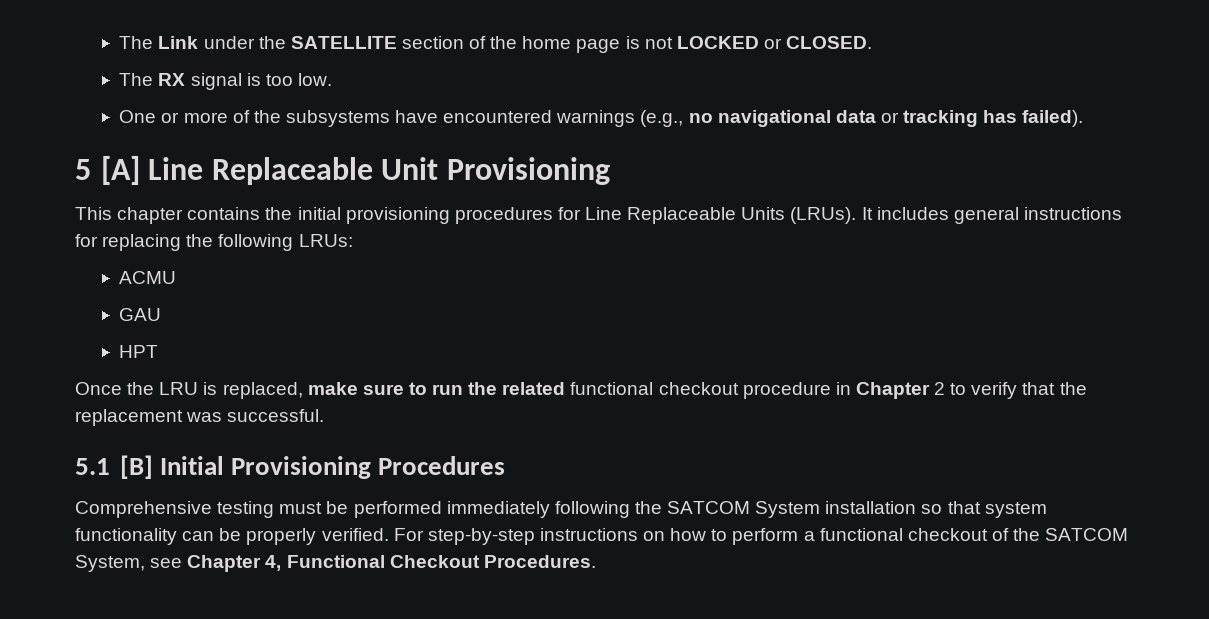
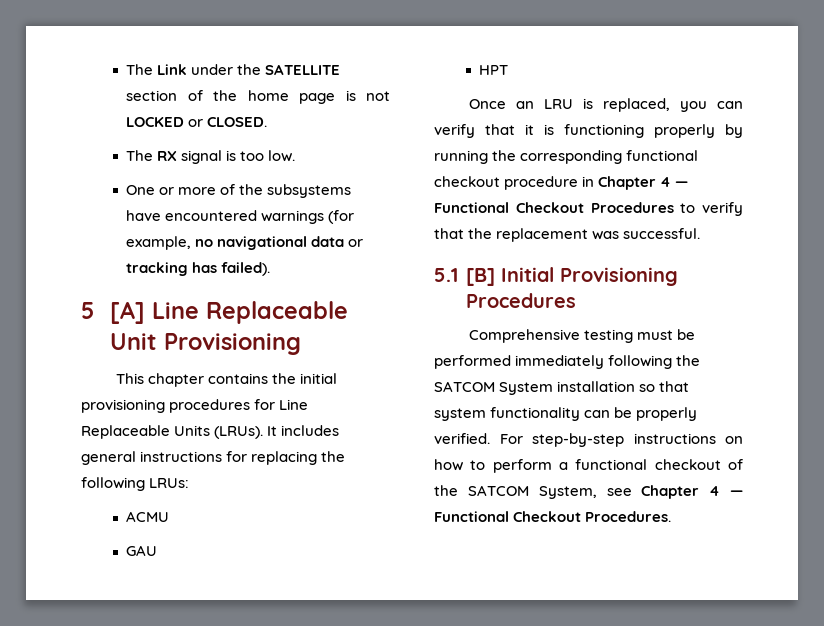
- One or more of the subsystems have encountered warnings (e.g., no navigational data or tracking has failed).
+ One or more of the subsystems have encountered warnings (for example, no navigational data or tracking has failed).
- Once the LRU is replaced, make sure to run the related functional checkout procedure in Chapter 2 to verify that the replacement was successful.
+ Once an LRU is replaced, you can verify that it is functioning properly by running the corresponding functional checkout procedure in Chapter 4 — Functional Checkout Procedures to verify that the replacement was successful.
- For step-by-step instructions on how to perform a functional checkout of the SATCOM System, see Chapter 4, Functional Checkout Procedures.
+ For step-by-step instructions on how to perform a functional checkout of the SATCOM System, see Chapter 4 — Functional Checkout Procedures.

